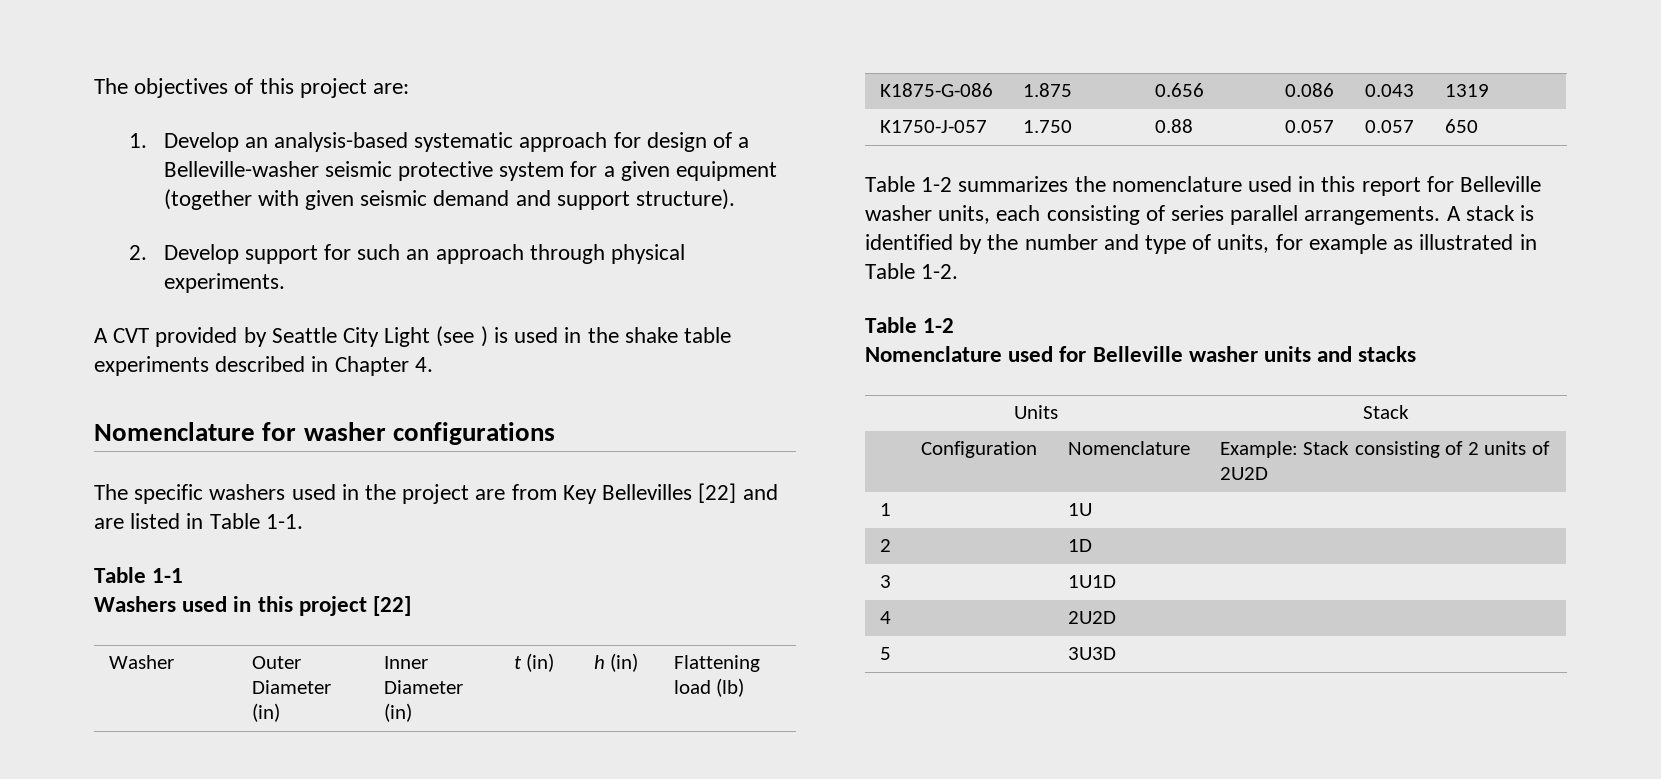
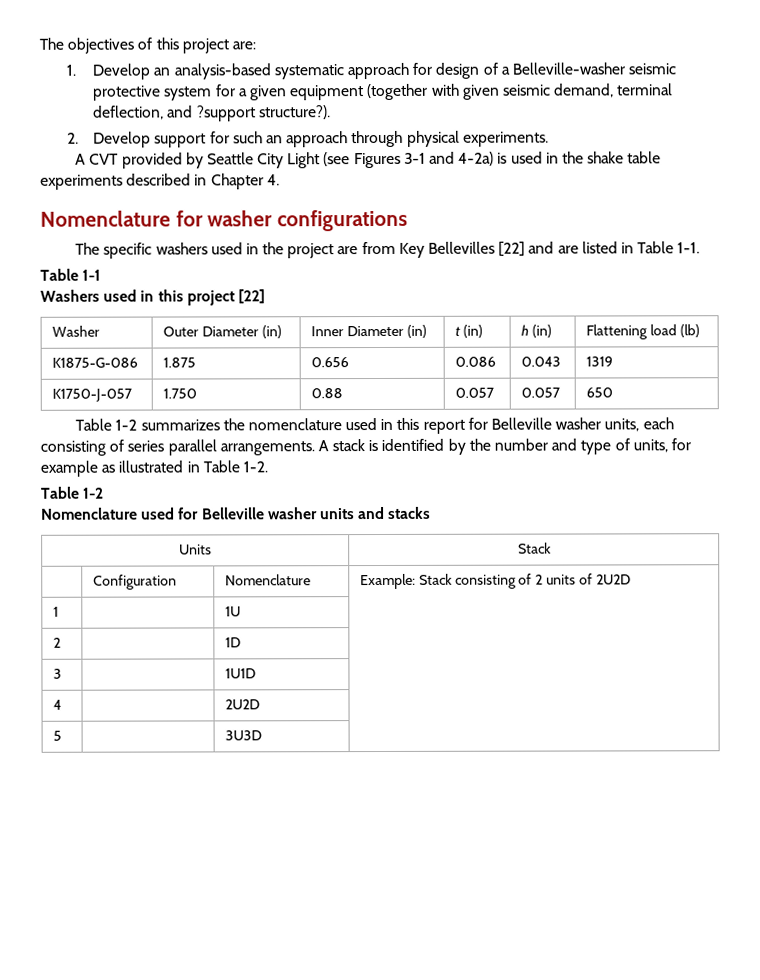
- 1. Develop an analysis-based systematic approach for design of a Belleville-washer seismic protective system for a given equipment (together with given seismic demand and support structure).
+ 1. Develop an analysis-based systematic approach for design of a Belleville-washer seismic protective system for a given equipment (together with given seismic demand, terminal deflection, and ?support structure?).
- A CVT provided by Seattle City Light (see ) is used in the shake table experiments described in Chapter 4.
+ A CVT provided by Seattle City Light (see Figures 3-1 and 4-2a) is used in the shake table experiments described in Chapter 4.

